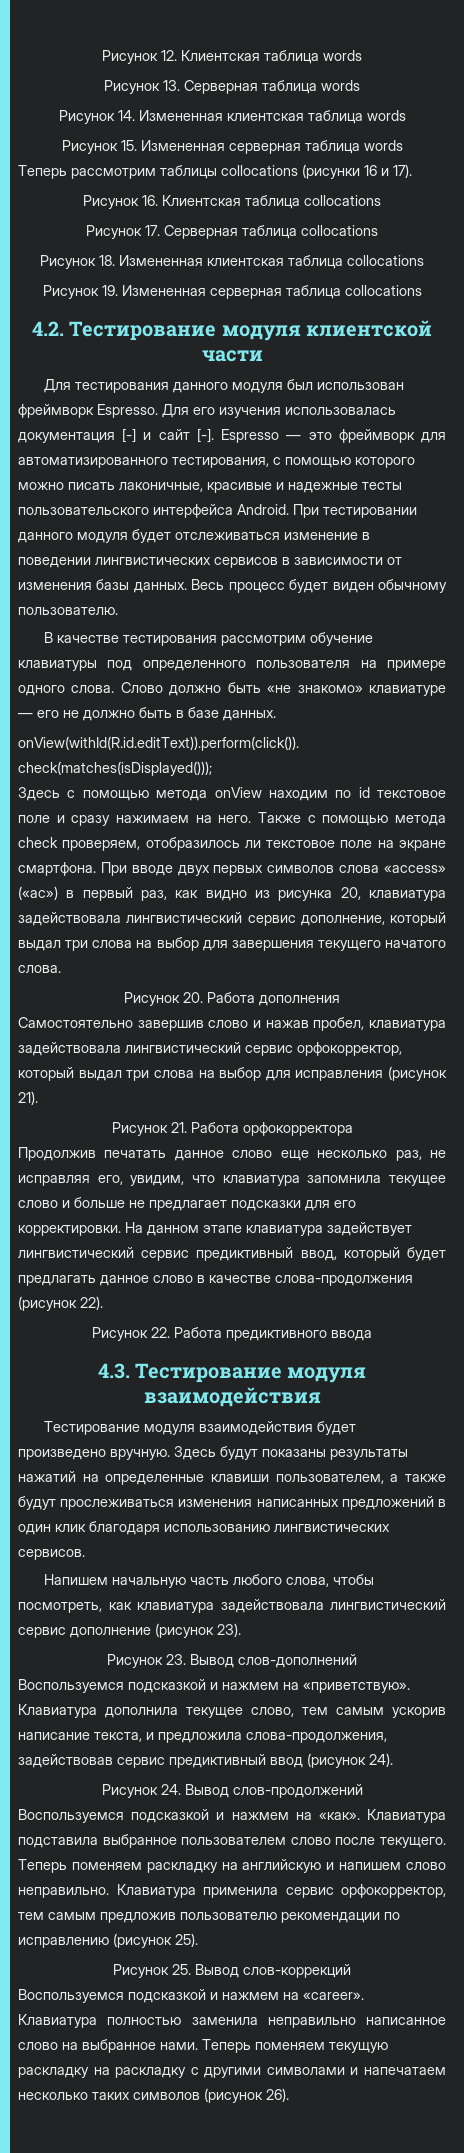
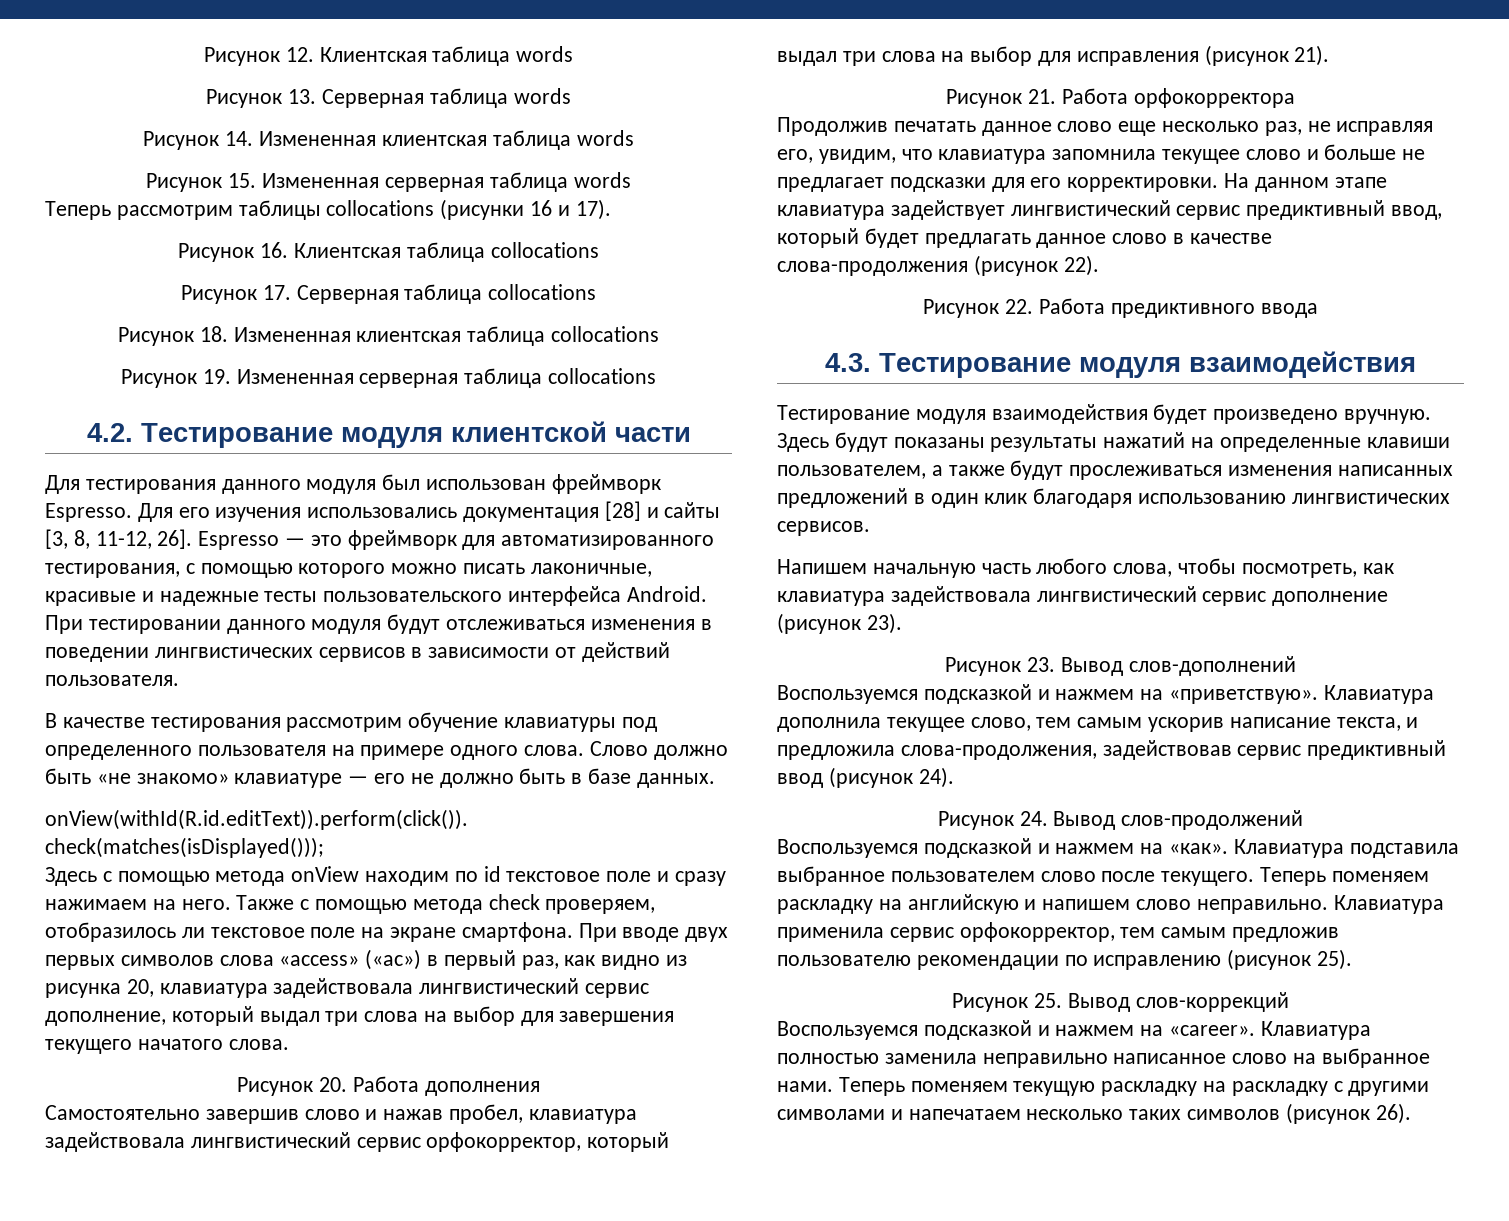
- Для его изучения использовалась документация [-] и сайт [-].
+ Для его изучения использовались документация [28] и сайты [3, 8, 11-12, 26].
- При тестировании данного модуля будет отслеживаться изменение в поведении лингвистических сервисов в зависимости от изменения базы данных. Весь процесс будет виден обычному пользователю.
+ При тестировании данного модуля будут отслеживаться изменения в поведении лингвистических сервисов в зависимости от действий пользователя.

